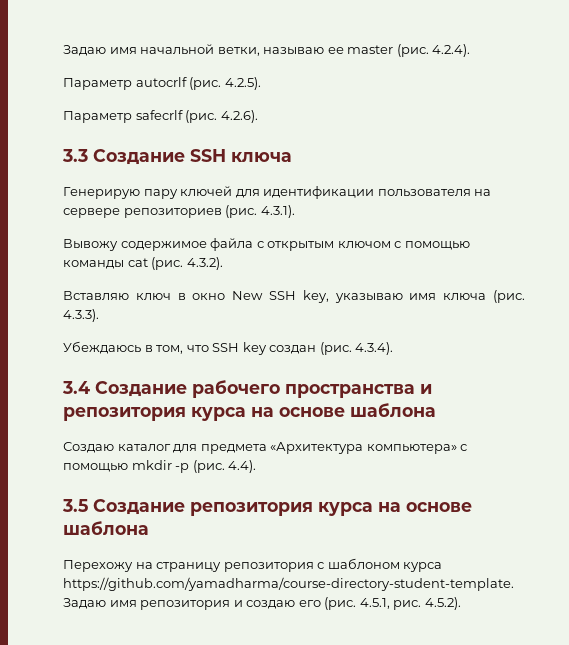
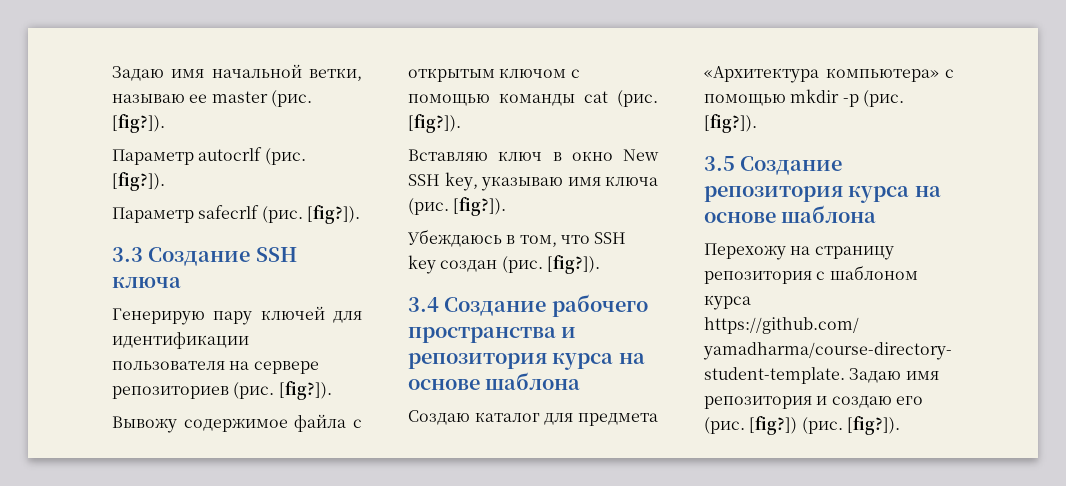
- Задаю имя начальной ветки, называю ее master (рис. 4.2.4).
+ Задаю имя начальной ветки, называю ее master (рис. [fig?]).
- Параметр autocrlf (рис. 4.2.5).
+ Параметр autocrlf (рис. [fig?]).
- Параметр safecrlf (рис. 4.2.6).
+ Параметр safecrlf (рис. [fig?]).
- Генерирую пару ключей для идентификации пользователя на сервере репозиториев (рис. 4.3.1).
+ Генерирую пару ключей для идентификации пользователя на сервере репозиториев (рис. [fig?]).
- Вывожу содержимое файла с открытым ключом с помощью команды cat (рис. 4.3.2).
+ Вывожу содержимое файла с открытым ключом с помощью команды cat (рис. [fig?]).
- Вставляю ключ в окно New SSH key, указываю имя ключа (рис. 4.3.3).
+ Вставляю ключ в окно New SSH key, указываю имя ключа (рис. [fig?]).
- Убеждаюсь в том, что SSH key создан (рис. 4.3.4).
+ Убеждаюсь в том, что SSH key создан (рис. [fig?]).
- Создаю каталог для предмета «Архитектура компьютера» с помощью mkdir -p (рис. 4.4).
+ Создаю каталог для предмета «Архитектура компьютера» с помощью mkdir -p (рис. [fig?]).
- 4.5.1, рис. 4.5.2).
+ [fig?]) (рис. [fig?]).

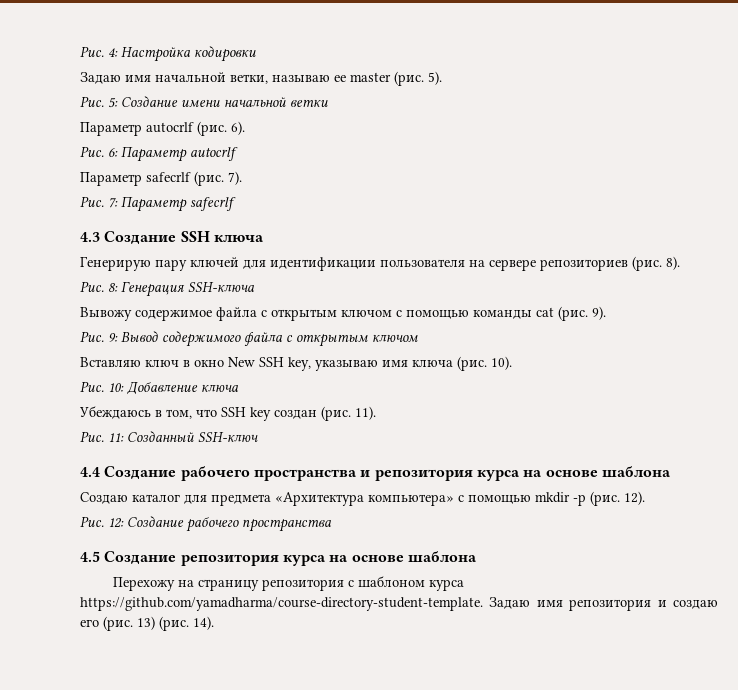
+ Рис. 4: Настройка кодировки
- Задаю имя начальной ветки, называю ее master (рис. [fig?]).
- Параметр autocrlf (рис. [fig?]).
- Параметр safecrlf (рис. [fig?]).
- 3.3 Создание SSH ключа
+ Задаю имя начальной ветки, называю ее master (рис. 5).
+ Рис. 5: Создание имени начальной ветки
+ Параметр autocrlf (рис. 6).
+ Рис. 6: Параметр autocrlf
+ Параметр safecrlf (рис. 7).
+ Рис. 7: Параметр safecrlf
+ 4.3 Создание SSH ключа
- Генерирую пару ключей для идентификации пользователя на сервере репозиториев (рис. [fig?]).
+ Генерирую пару ключей для идентификации пользователя на сервере репозиториев (рис. 8).
+ Рис. 8: Генерация SSH-ключа
- Вывожу содержимое файла с открытым ключом с помощью команды cat (рис. [fig?]).
+ Вывожу содержимое файла с открытым ключом с помощью команды cat (рис. 9).
+ Рис. 9: Вывод содержимого файла с открытым ключом
- Вставляю ключ в окно New SSH key, указываю имя ключа (рис. [fig?]).
+ Вставляю ключ в окно New SSH key, указываю имя ключа (рис. 10).
+ Рис. 10: Добавление ключа
- Убеждаюсь в том, что SSH key создан (рис. [fig?]).
- 3.4 Создание рабочего пространства и репозитория курса на основе шаблона
+ Убеждаюсь в том, что SSH key создан (рис. 11).
+ Рис. 11: Созданный SSH-ключ
+ 4.4 Создание рабочего пространства и репозитория курса на основе шаблона
- Создаю каталог для предмета «Архитектура компьютера» с помощью mkdir -p (рис. [fig?]).
- 3.5 Создание репозитория курса на основе шаблона
+ Создаю каталог для предмета «Архитектура компьютера» с помощью mkdir -p (рис. 12).
+ Рис. 12: Создание рабочего пространства
+ 4.5 Создание репозитория курса на основе шаблона
- [fig?]) (рис. [fig?]).
+ 13) (рис. 14).

